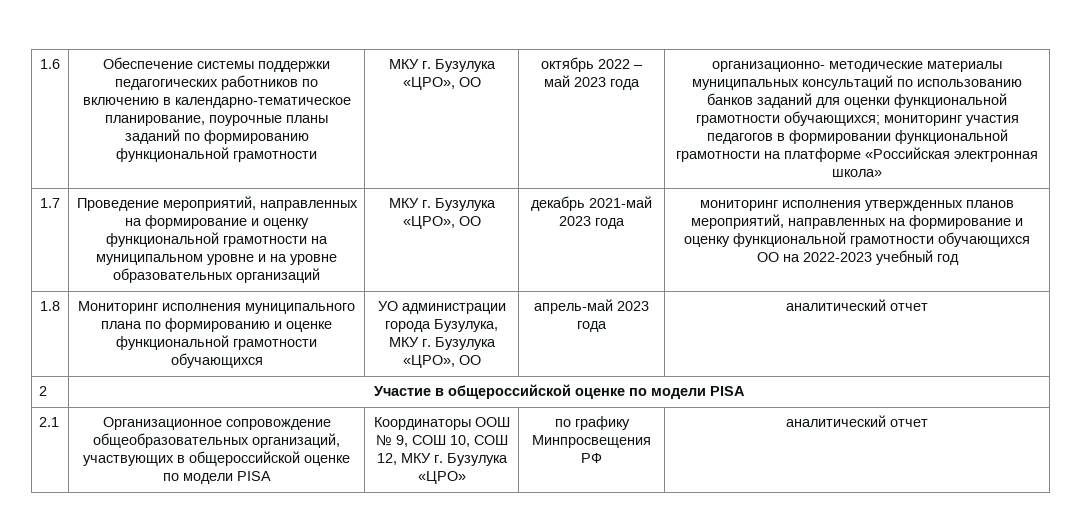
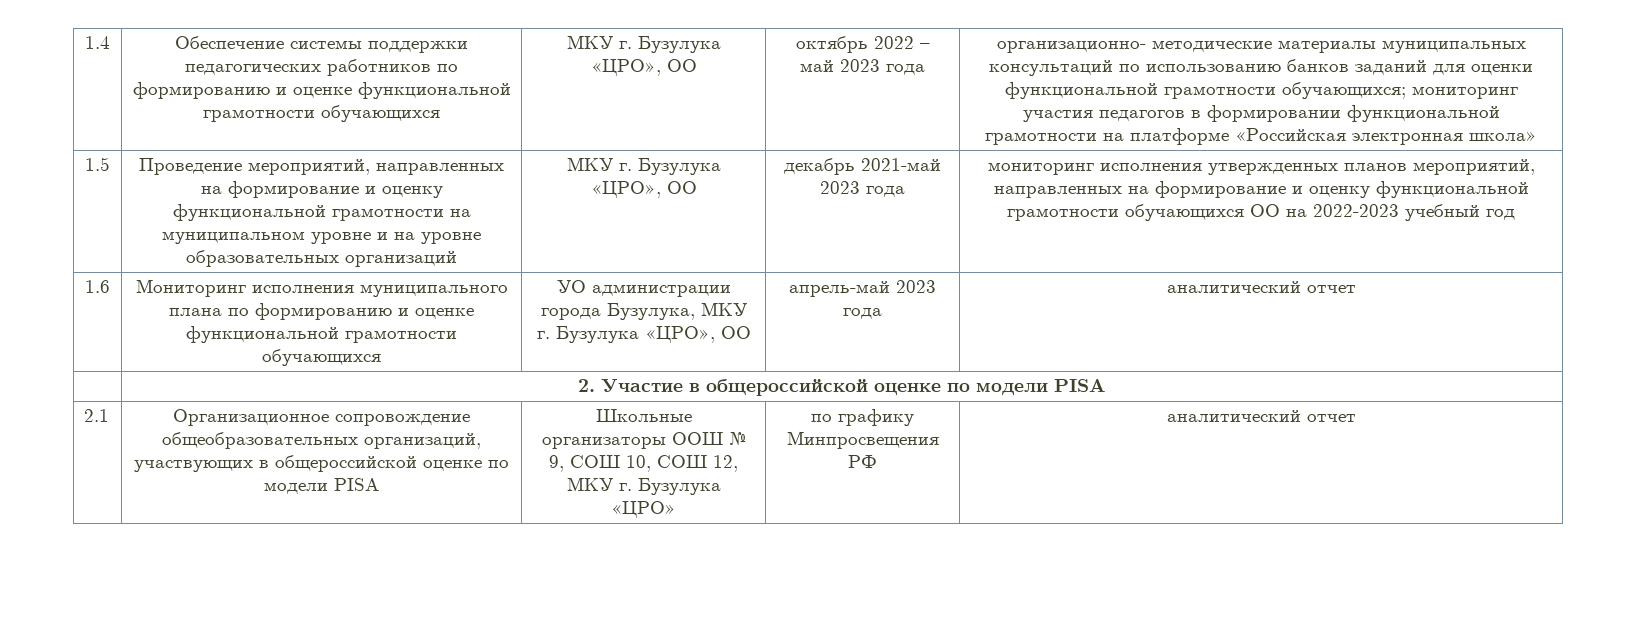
- 1.6
+ 1.4
- Обеспечение системы поддержки педагогических работников по включению в календарно-тематическое планирование, поурочные планы заданий по формированию функциональной грамотности
+ Обеспечение системы поддержки педагогических работников по формированию и оценке функциональной грамотности обучающихся
- 1.7
+ 1.5
- 1.8 | Мониторинг исполнения муниципального плана по формированию и оценке функциональной грамотности обучающихся | УО администрации города Бузулука, МКУ г. Бузулука «ЦРО», ОО | апрель-май 2023 года | аналитический отчет
+ 1.6 | Мониторинг исполнения муниципального плана по формированию и оценке функциональной грамотности обучающихся | УО администрации города Бузулука, МКУ г. Бузулука «ЦРО», ОО | апрель-май 2023 года | аналитический отчет
- 2 | Участие в общероссийской оценке по модели PISA
+ | 2. Участие в общероссийской оценке по модели PISA
- 2.1 | Организационное сопровождение общеобразовательных организаций, участвующих в общероссийской оценке по модели PISA | Координаторы ООШ № 9, СОШ 10, СОШ 12, МКУ г. Бузулука «ЦРО» | по графику Минпросвещения РФ | аналитический отчет
+ 2.1 | Организационное сопровождение общеобразовательных организаций, участвующих в общероссийской оценке по модели PISA | Школьные организаторы ООШ № 9, СОШ 10, СОШ 12, МКУ г. Бузулука «ЦРО» | по графику Минпросвещения РФ | аналитический отчет

